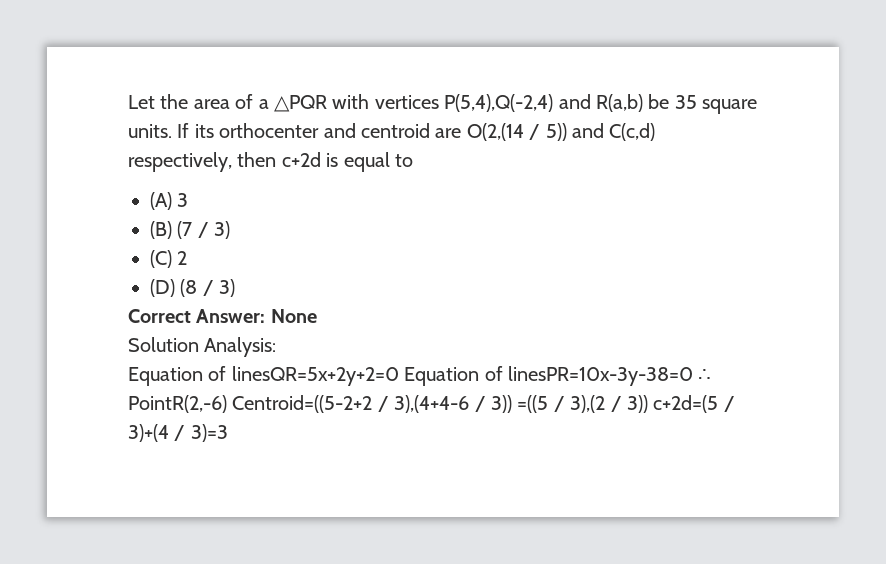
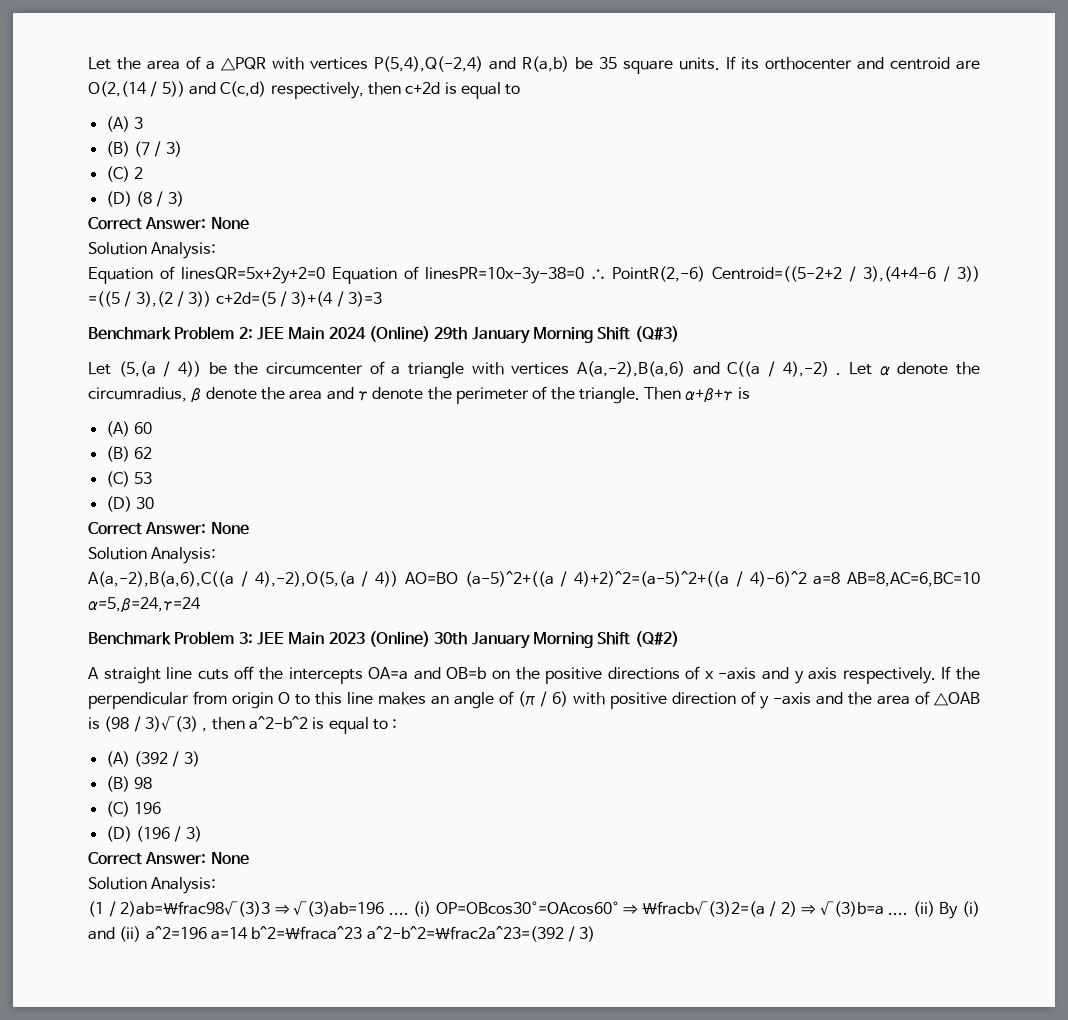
+ Benchmark Problem 2: JEE Main 2024 (Online) 29th January Morning Shift (Q#3)
+ Let (5,(a / 4)) be the circumcenter of a triangle with vertices A(a,-2),B(a,6) and C((a / 4),-2) . Let α denote the circumradius, β denote the area and γ denote the perimeter of the triangle. Then α+β+γ is
+ (A) 60
+ (B) 62
+ (C) 53
+ (D) 30
+ Correct Answer: None
+ Solution Analysis:
+ A(a,-2),B(a,6),C((a / 4),-2),O(5,(a / 4)) AO=BO (a-5)^2+((a / 4)+2)^2=(a-5)^2+((a / 4)-6)^2 a=8 AB=8,AC=6,BC=10 α=5,β=24,γ=24
+ Benchmark Problem 3: JEE Main 2023 (Online) 30th January Morning Shift (Q#2)
+ A straight line cuts off the intercepts OA=a and OB=b on the positive directions of x -axis and y axis respectively. If the perpendicular from origin O to this line makes an angle of (π / 6) with positive direction of y -axis and the area of △OAB is (98 / 3)√(3) , then a^2-b^2 is equal to :
+ (A) (392 / 3)
+ (B) 98
+ (C) 196
+ (D) (196 / 3)
+ Correct Answer: None
+ Solution Analysis:
+ (1 / 2)ab=\frac98√(3)3 ⇒ √(3)ab=196 .... (i) OP=OBcos30°=OAcos60° ⇒ \fracb√(3)2=(a / 2) ⇒ √(3)b=a .... (ii) By (i) and (ii) a^2=196 a=14 b^2=\fraca^23 a^2-b^2=\frac2a^23=(392 / 3)

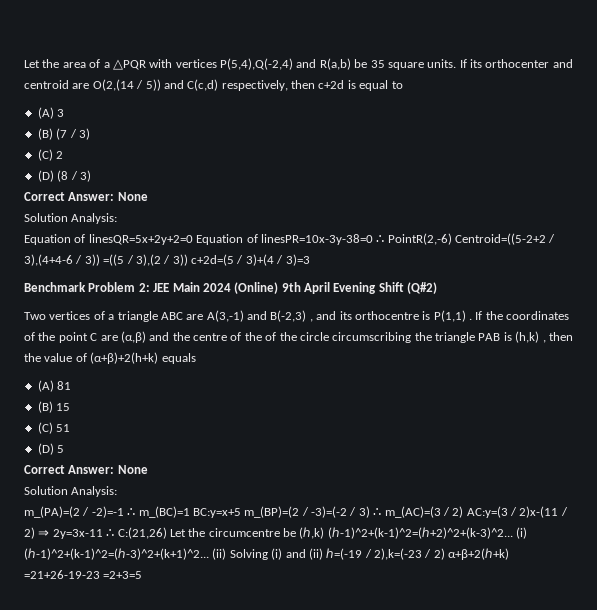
- Benchmark Problem 2: JEE Main 2024 (Online) 29th January Morning Shift (Q#3)
- Let (5,(a / 4)) be the circumcenter of a triangle with vertices A(a,-2),B(a,6) and C((a / 4),-2) . Let α denote the circumradius, β denote the area and γ denote the perimeter of the triangle. Then α+β+γ is
- (A) 60
- (B) 62
- (C) 53
- (D) 30
+ Benchmark Problem 2: JEE Main 2024 (Online) 9th April Evening Shift (Q#2)
+ Two vertices of a triangle ABC are A(3,-1) and B(-2,3) , and its orthocentre is P(1,1) . If the coordinates of the point C are (α,β) and the centre of the of the circle circumscribing the triangle PAB is (h,k) , then the value of (α+β)+2(h+k) equals
+ (A) 81
+ (B) 15
+ (C) 51
+ (D) 5
  Correct Answer: None
  Solution Analysis:
- A(a,-2),B(a,6),C((a / 4),-2),O(5,(a / 4)) AO=BO (a-5)^2+((a / 4)+2)^2=(a-5)^2+((a / 4)-6)^2 a=8 AB=8,AC=6,BC=10 α=5,β=24,γ=24
- Benchmark Problem 3: JEE Main 2023 (Online) 30th January Morning Shift (Q#2)
- A straight line cuts off the intercepts OA=a and OB=b on the positive directions of x -axis and y axis respectively. If the perpendicular from origin O to this line makes an angle of (π / 6) with positive direction of y -axis and the area of △OAB is (98 / 3)√(3) , then a^2-b^2 is equal to :
- (A) (392 / 3)
- (B) 98
- (C) 196
- (D) (196 / 3)
- Correct Answer: None
- Solution Analysis:
- (1 / 2)ab=\frac98√(3)3 ⇒ √(3)ab=196 .... (i) OP=OBcos30°=OAcos60° ⇒ \fracb√(3)2=(a / 2) ⇒ √(3)b=a .... (ii) By (i) and (ii) a^2=196 a=14 b^2=\fraca^23 a^2-b^2=\frac2a^23=(392 / 3)
+ m_(PA)=(2 / -2)=-1 ∴ m_(BC)=1 BC:y=x+5 m_(BP)=(2 / -3)=(-2 / 3) ∴ m_(AC)=(3 / 2) AC:y=(3 / 2)x-(11 / 2) ⇒ 2y=3x-11 ∴ C:(21,26) Let the circumcentre be (ℎ,k) (ℎ-1)^2+(k-1)^2=(ℎ+2)^2+(k-3)^2... (i) (ℎ-1)^2+(k-1)^2=(ℎ-3)^2+(k+1)^2... (ii) Solving (i) and (ii) ℎ=(-19 / 2),k=(-23 / 2) α+β+2(ℎ+k) =21+26-19-23 =2+3=5

